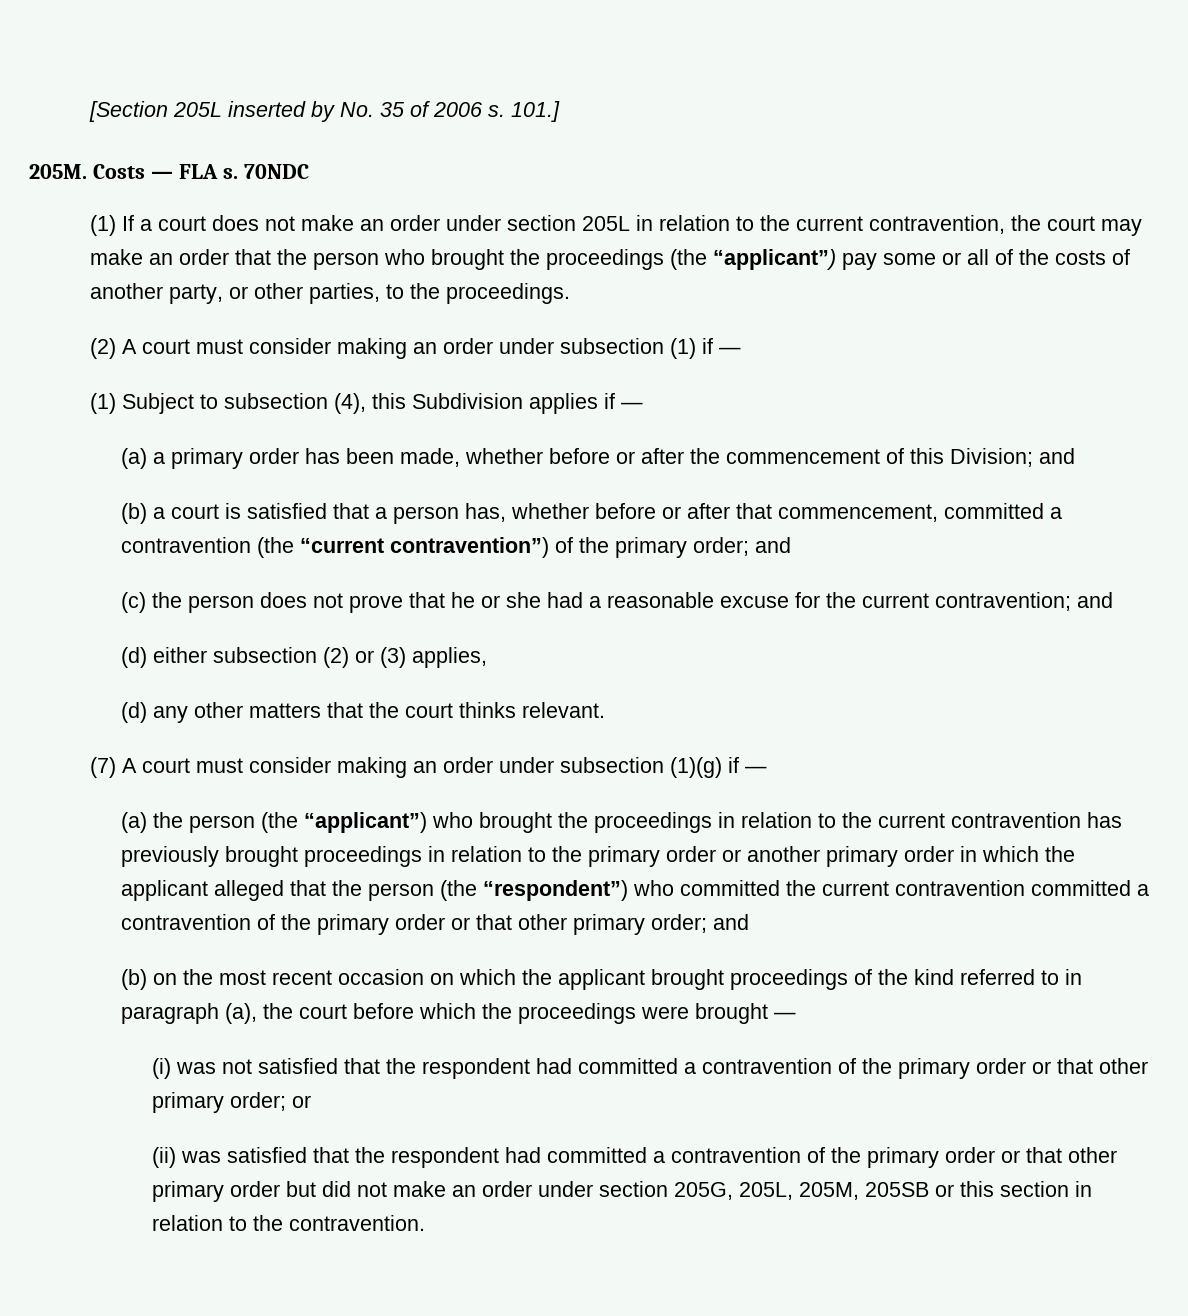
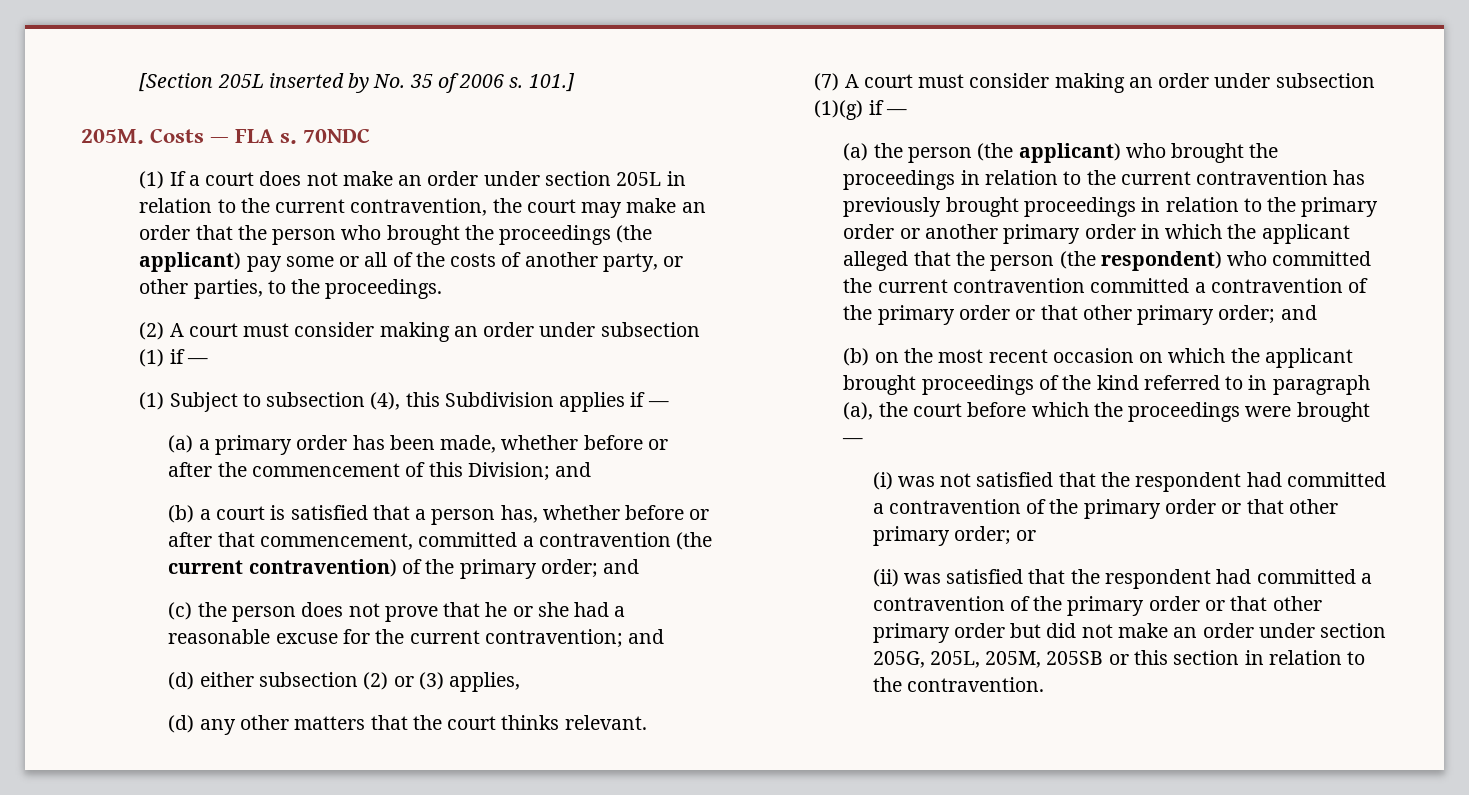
- (1) If a court does not make an order under section 205L in relation to the current contravention, the court may make an order that the person who brought the proceedings (the “applicant”) pay some or all of the costs of another party, or other parties, to the proceedings.
+ (1) If a court does not make an order under section 205L in relation to the current contravention, the court may make an order that the person who brought the proceedings (the applicant) pay some or all of the costs of another party, or other parties, to the proceedings.
- (b) a court is satisfied that a person has, whether before or after that commencement, committed a contravention (the “current contravention”) of the primary order; and
+ (b) a court is satisfied that a person has, whether before or after that commencement, committed a contravention (the current contravention) of the primary order; and
- (a) the person (the “applicant”) who brought the proceedings in relation to the current contravention has previously brought proceedings in relation to the primary order or another primary order in which the applicant alleged that the person (the “respondent”) who committed the current contravention committed a contravention of the primary order or that other primary order; and
+ (a) the person (the applicant) who brought the proceedings in relation to the current contravention has previously brought proceedings in relation to the primary order or another primary order in which the applicant alleged that the person (the respondent) who committed the current contravention committed a contravention of the primary order or that other primary order; and

